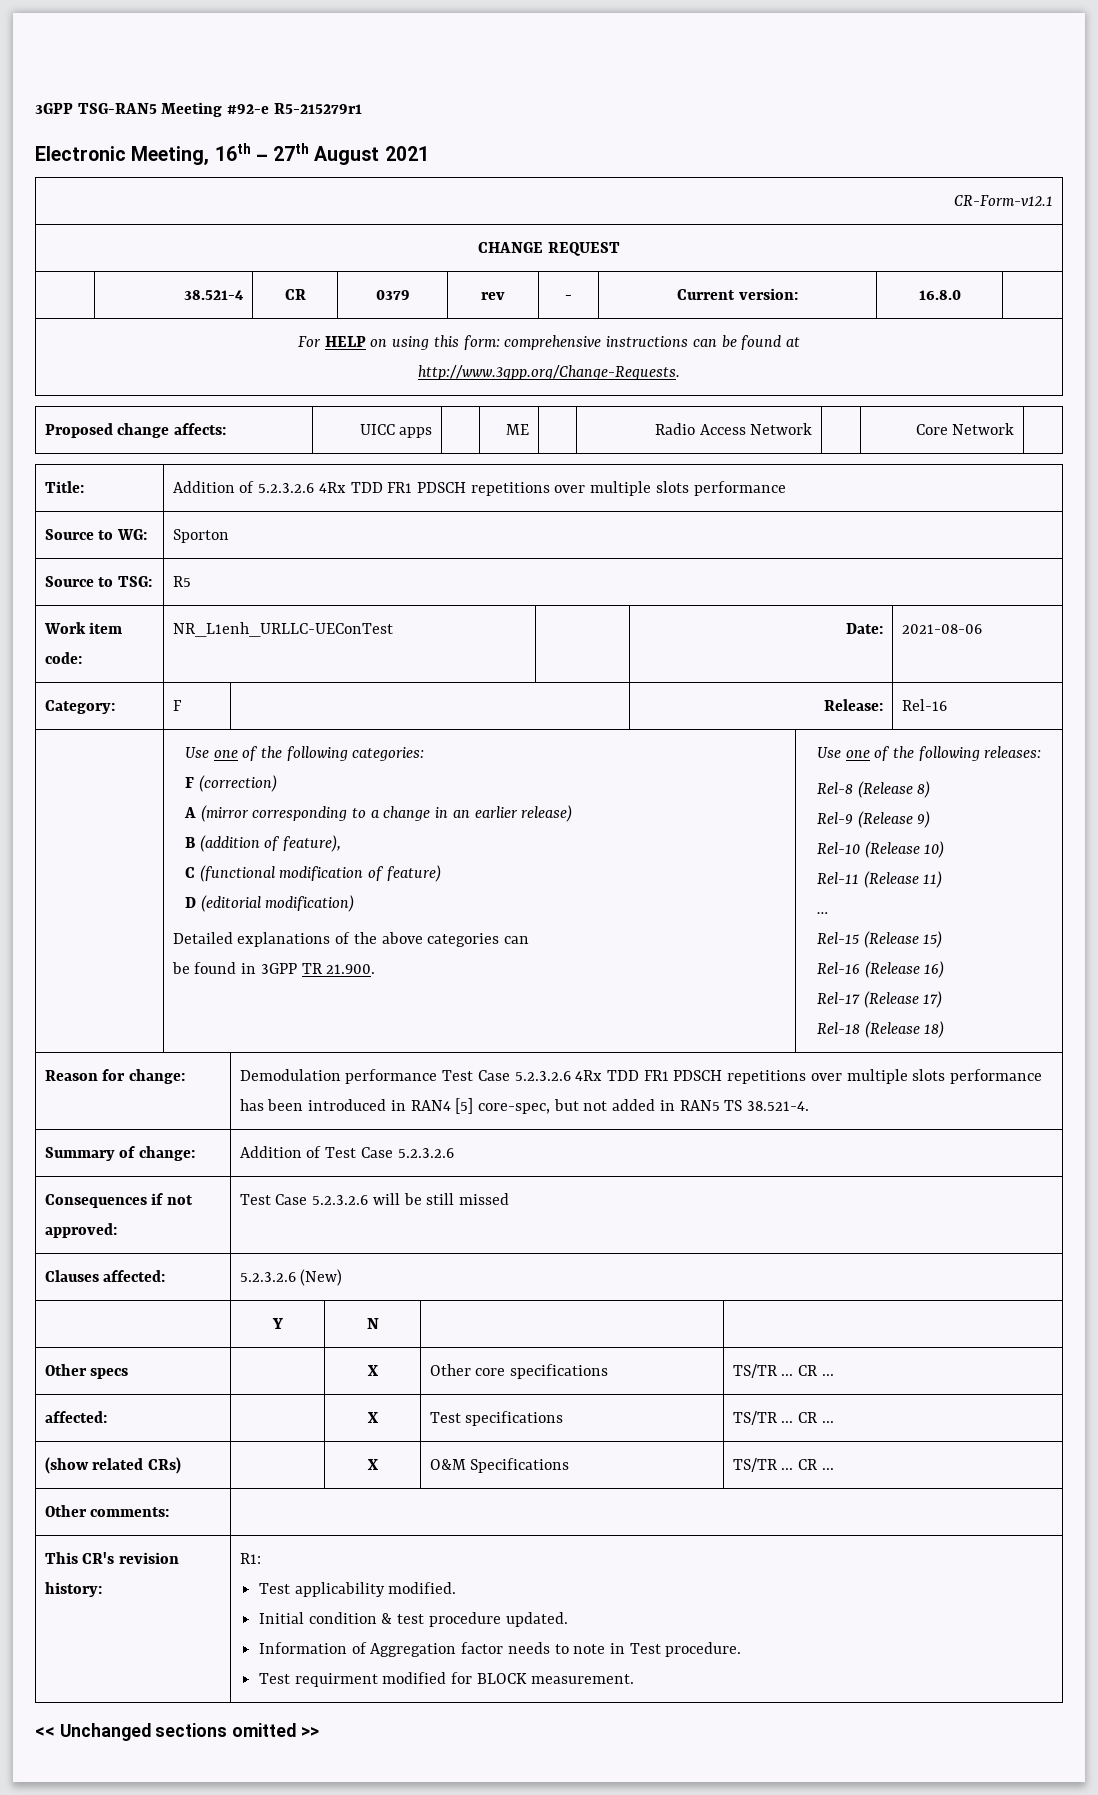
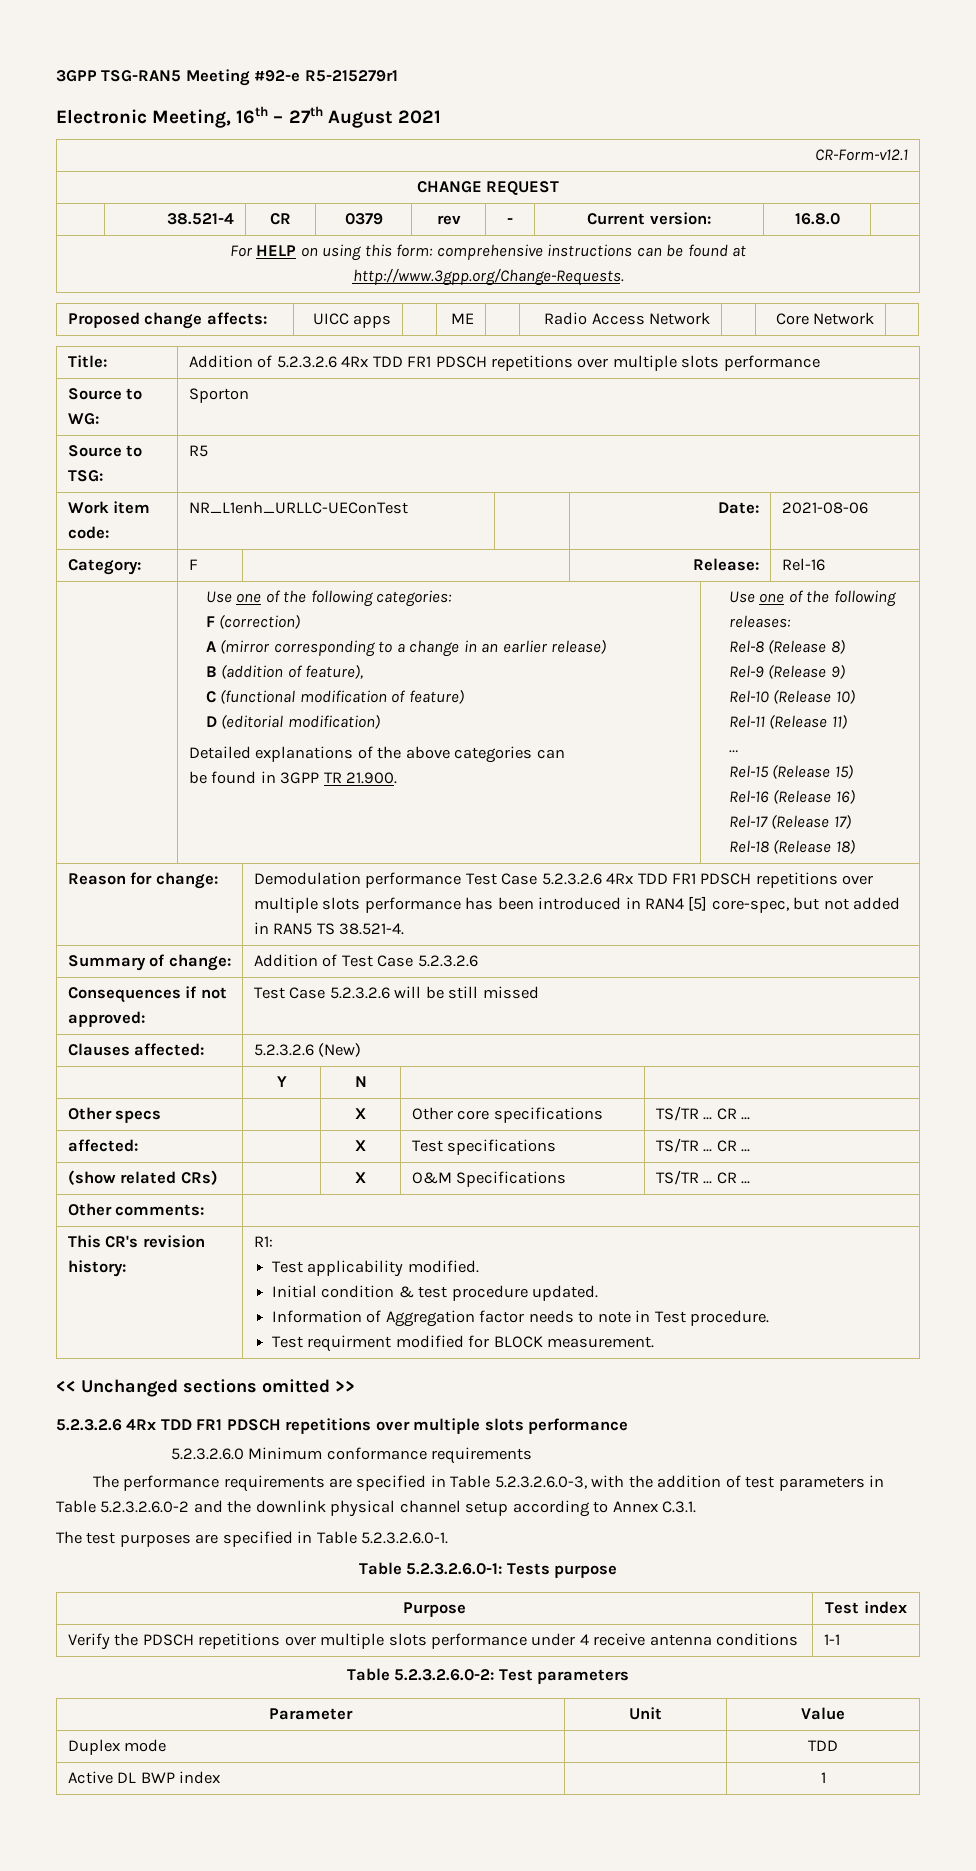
  << Unchanged sections omitted >>
+ 5.2.3.2.6 4Rx TDD FR1 PDSCH repetitions over multiple slots performance
+ 5.2.3.2.6.0 Minimum conformance requirements
+ The performance requirements are specified in Table 5.2.3.2.6.0-3, with the addition of test parameters in Table 5.2.3.2.6.0-2 and the downlink physical channel setup according to Annex C.3.1.
+ The test purposes are specified in Table 5.2.3.2.6.0-1.
+ Table 5.2.3.2.6.0-1: Tests purpose
+ Purpose | Test index
+ Verify the PDSCH repetitions over multiple slots performance under 4 receive antenna conditions | 1-1
+ Table 5.2.3.2.6.0-2: Test parameters
+ Parameter | Unit | Value
+ Duplex mode | | TDD
+ Active DL BWP index | | 1

